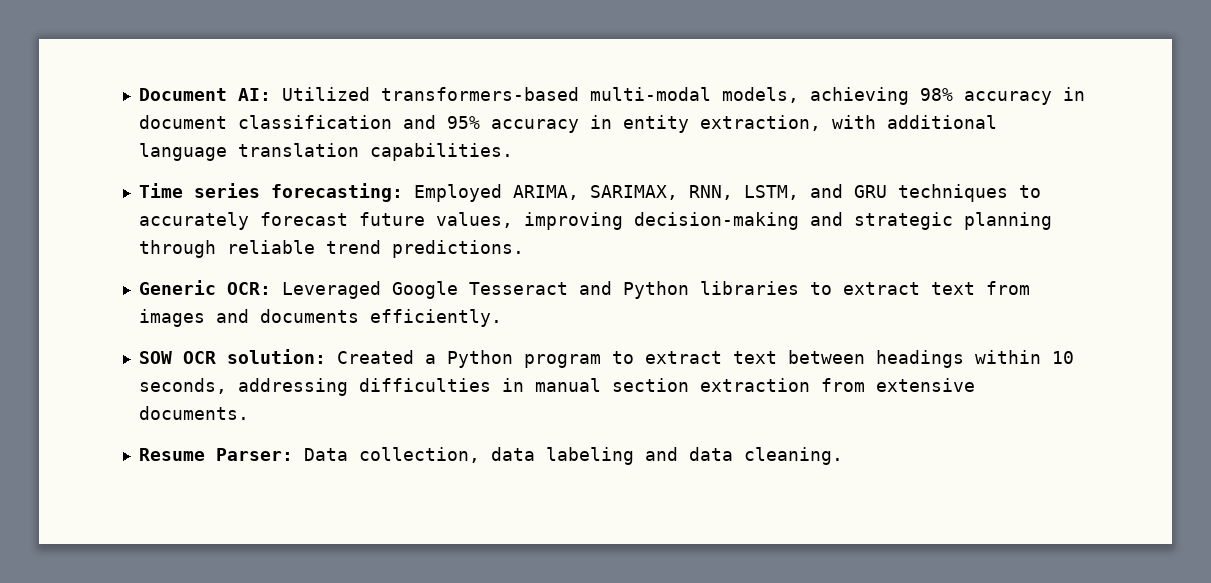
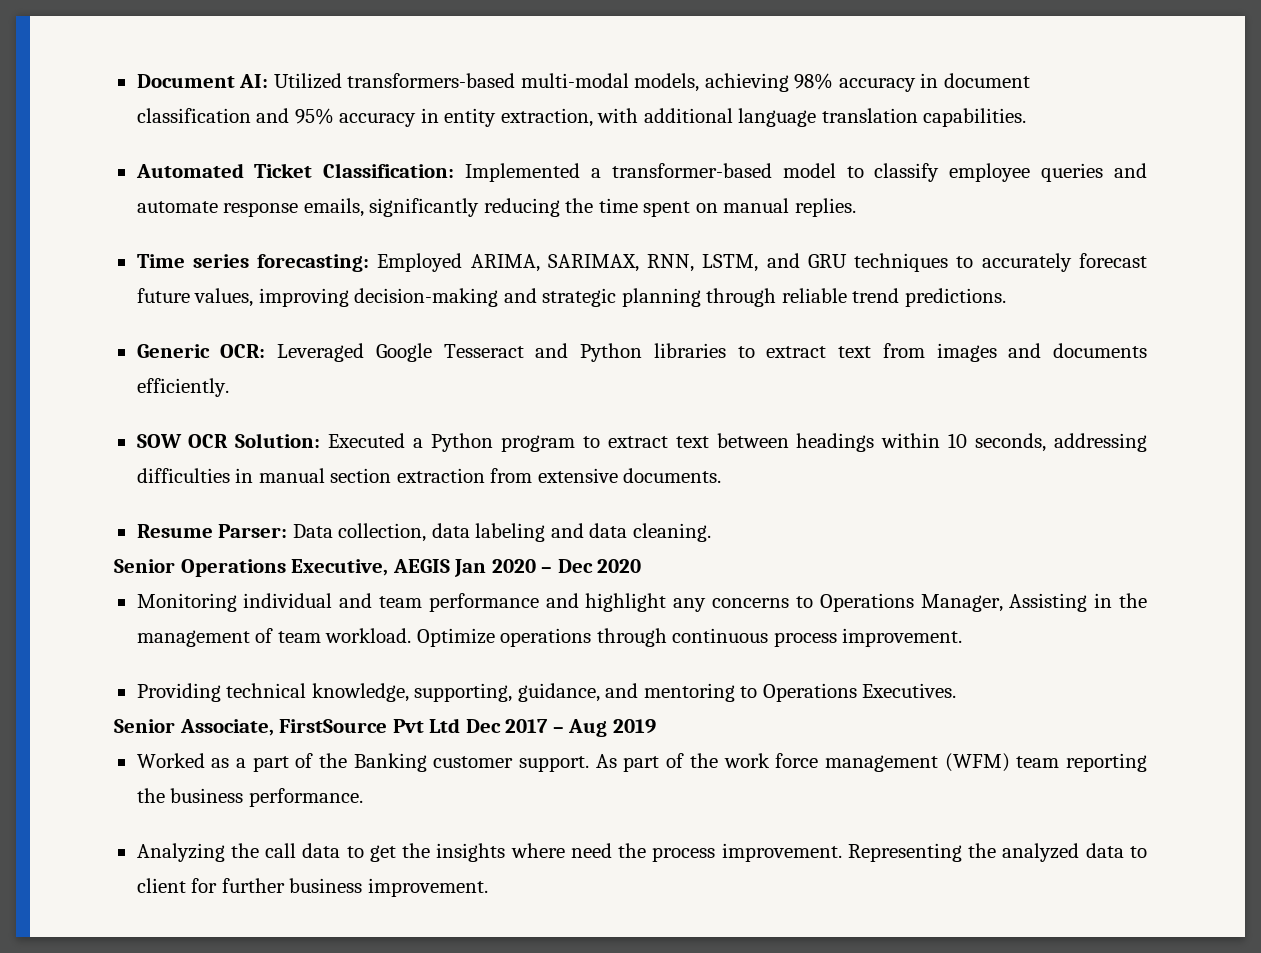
+ Automated Ticket Classification: Implemented a transformer-based model to classify employee queries and automate response emails, significantly reducing the time spent on manual replies.
- SOW OCR solution: Created a Python program to extract text between headings within 10 seconds, addressing difficulties in manual section extraction from extensive documents.
+ SOW OCR Solution: Executed a Python program to extract text between headings within 10 seconds, addressing difficulties in manual section extraction from extensive documents.
+ Senior Operations Executive, AEGIS Jan 2020 – Dec 2020
+ Monitoring individual and team performance and highlight any concerns to Operations Manager, Assisting in the management of team workload. Optimize operations through continuous process improvement.
+ Providing technical knowledge, supporting, guidance, and mentoring to Operations Executives.
+ Senior Associate, FirstSource Pvt Ltd Dec 2017 – Aug 2019
+ Worked as a part of the Banking customer support. As part of the work force management (WFM) team reporting the business performance.
+ Analyzing the call data to get the insights where need the process improvement. Representing the analyzed data to client for further business improvement.

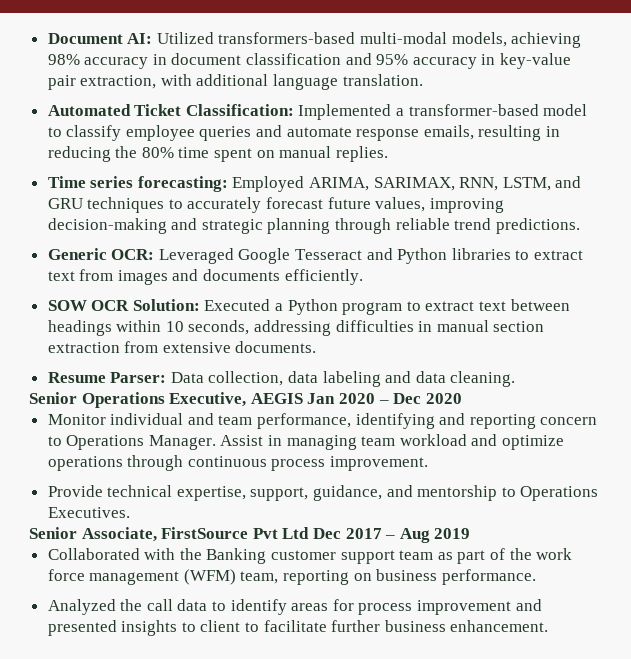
- Document AI: Utilized transformers-based multi-modal models, achieving 98% accuracy in document classification and 95% accuracy in entity extraction, with additional language translation capabilities.
+ Document AI: Utilized transformers-based multi-modal models, achieving 98% accuracy in document classification and 95% accuracy in key-value pair extraction, with additional language translation.
- Automated Ticket Classification: Implemented a transformer-based model to classify employee queries and automate response emails, significantly reducing the time spent on manual replies.
+ Automated Ticket Classification: Implemented a transformer-based model to classify employee queries and automate response emails, resulting in reducing the 80% time spent on manual replies.
- Monitoring individual and team performance and highlight any concerns to Operations Manager, Assisting in the management of team workload. Optimize operations through continuous process improvement.
+ Monitor individual and team performance, identifying and reporting concern to Operations Manager. Assist in managing team workload and optimize operations through continuous process improvement.
- Providing technical knowledge, supporting, guidance, and mentoring to Operations Executives.
+ Provide technical expertise, support, guidance, and mentorship to Operations Executives.
- Worked as a part of the Banking customer support. As part of the work force management (WFM) team reporting the business performance.
+ Collaborated with the Banking customer support team as part of the work force management (WFM) team, reporting on business performance.
- Analyzing the call data to get the insights where need the process improvement. Representing the analyzed data to client for further business improvement.
+ Analyzed the call data to identify areas for process improvement and presented insights to client to facilitate further business enhancement.

